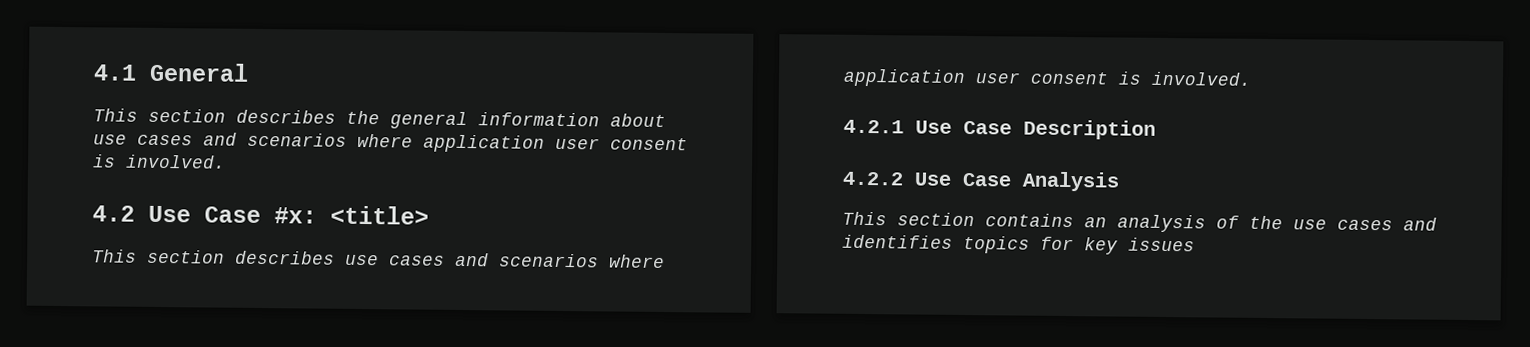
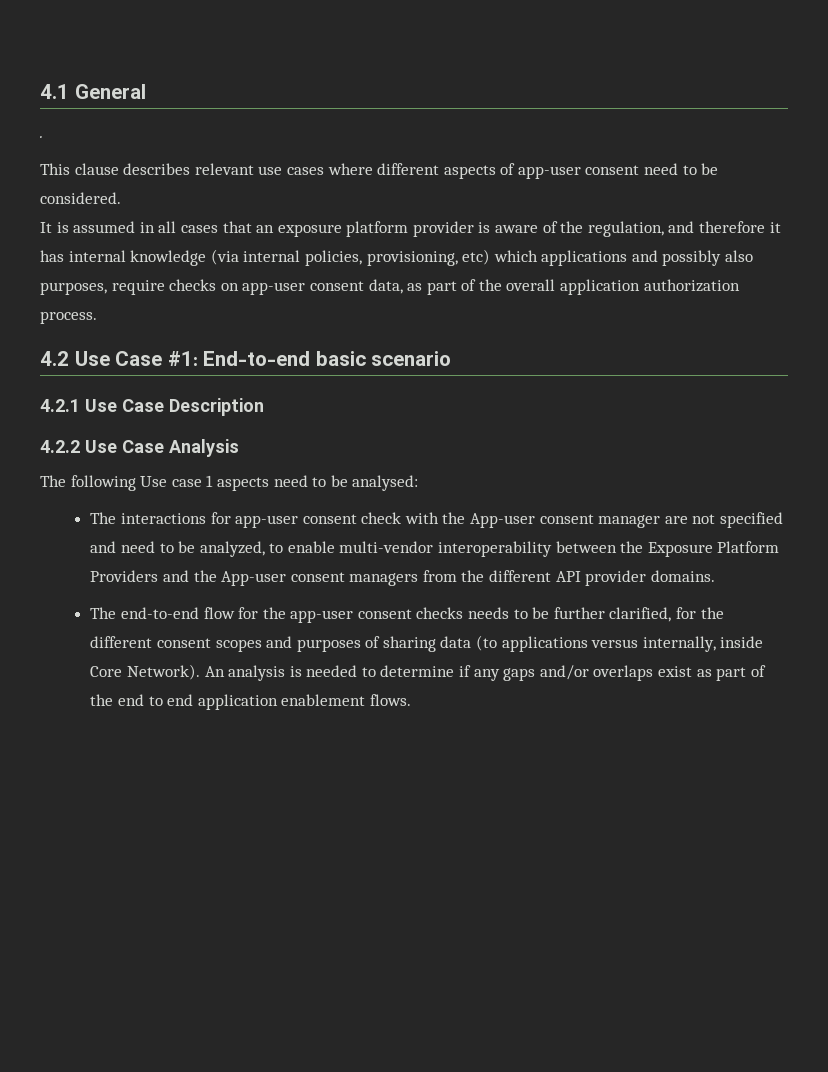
- This section describes the general information about use cases and scenarios where application user consent is involved.
- 4.2 Use Case #x: <title>
- This section describes use cases and scenarios where application user consent is involved.
+ .
+ This clause describes relevant use cases where different aspects of app-user consent need to be considered.
+ It is assumed in all cases that an exposure platform provider is aware of the regulation, and therefore it has internal knowledge (via internal policies, provisioning, etc) which applications and possibly also purposes, require checks on app-user consent data, as part of the overall application authorization process.
+ 4.2 Use Case #1: End-to-end basic scenario
- This section contains an analysis of the use cases and identifies topics for key issues
+ The following Use case 1 aspects need to be analysed:
+ The interactions for app-user consent check with the App-user consent manager are not specified and need to be analyzed, to enable multi-vendor interoperability between the Exposure Platform Providers and the App-user consent managers from the different API provider domains.
+ The end-to-end flow for the app-user consent checks needs to be further clarified, for the different consent scopes and purposes of sharing data (to applications versus internally, inside Core Network). An analysis is needed to determine if any gaps and/or overlaps exist as part of the end to end application enablement flows.

